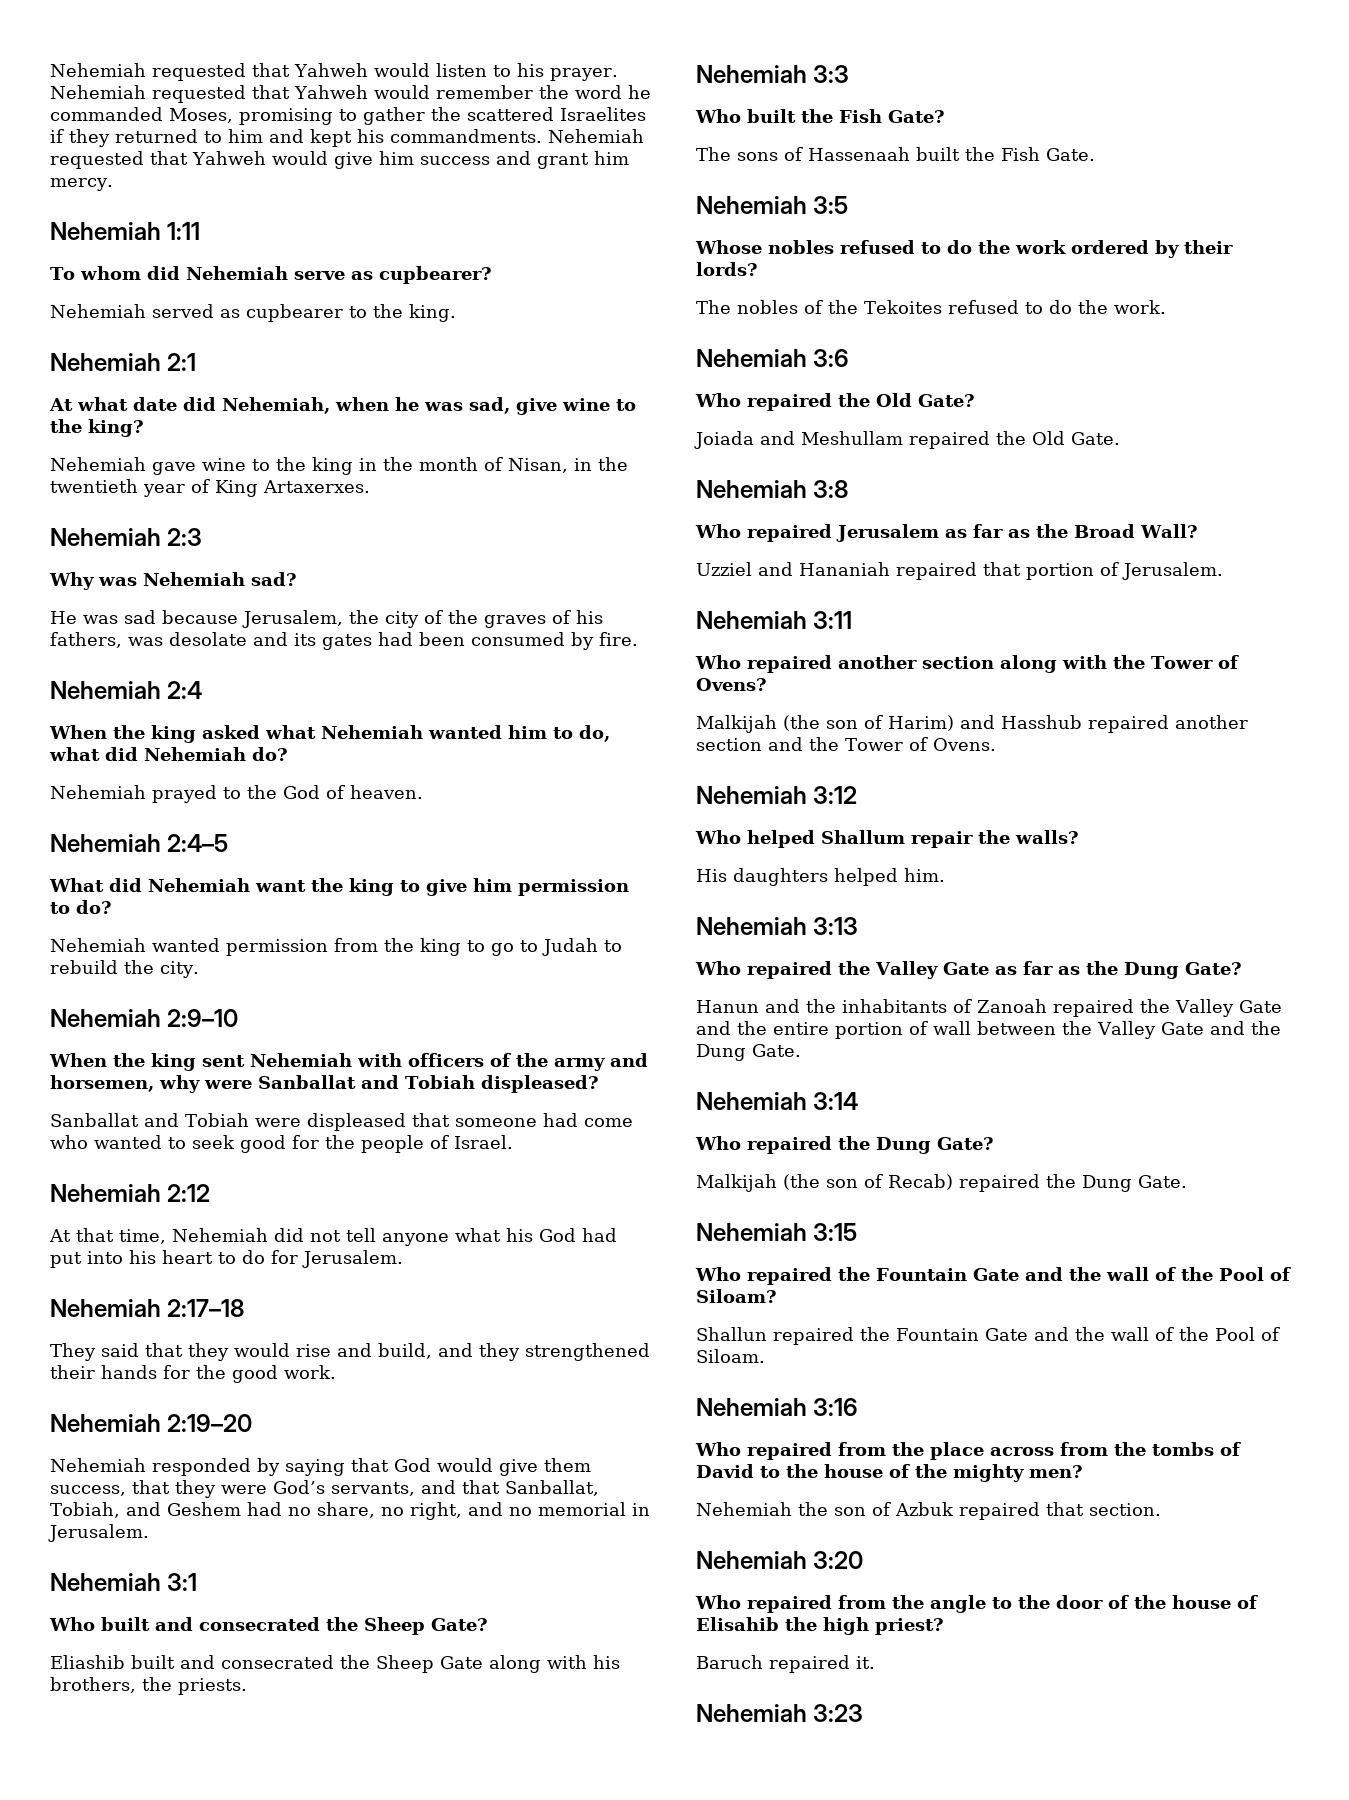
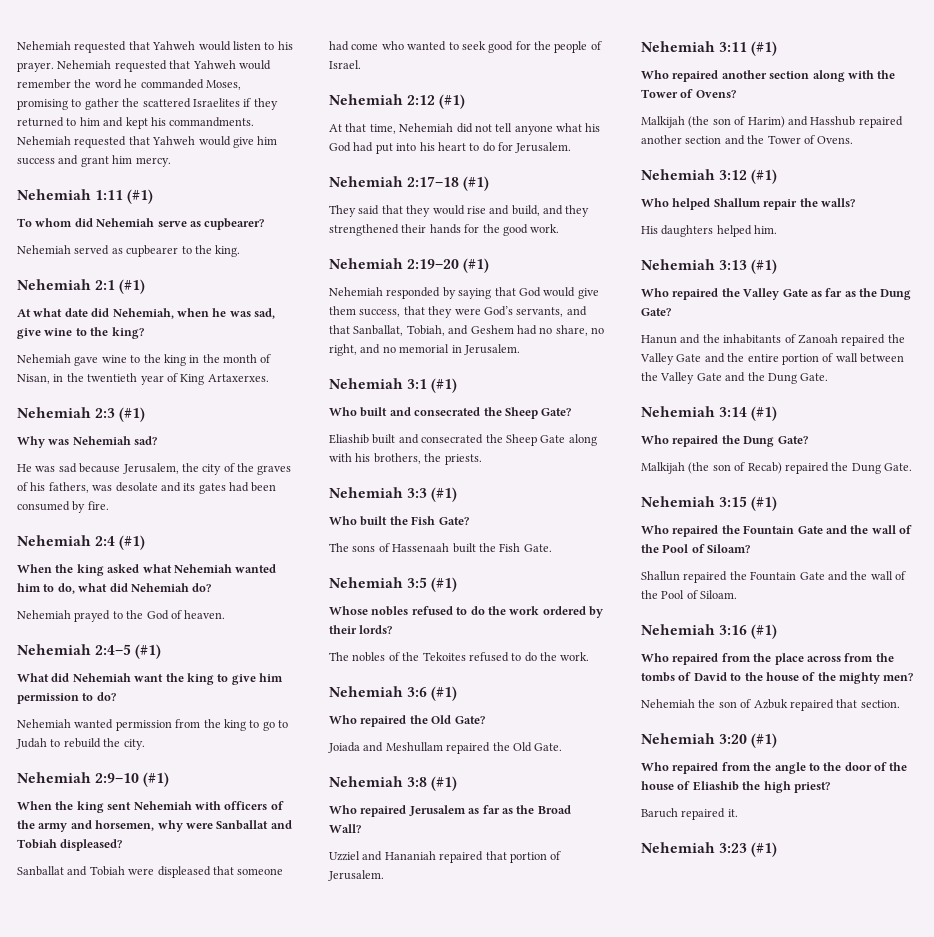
- Nehemiah 1:11
+ Nehemiah 1:11 (#1)
- Nehemiah 2:1
+ Nehemiah 2:1 (#1)
- Nehemiah 2:3
+ Nehemiah 2:3 (#1)
- Nehemiah 2:4
+ Nehemiah 2:4 (#1)
- Nehemiah 2:4–5
+ Nehemiah 2:4–5 (#1)
- Nehemiah 2:9–10
+ Nehemiah 2:9–10 (#1)
- Nehemiah 2:12
+ Nehemiah 2:12 (#1)
- Nehemiah 2:17–18
+ Nehemiah 2:17–18 (#1)
- Nehemiah 2:19–20
+ Nehemiah 2:19–20 (#1)
- Nehemiah 3:1
+ Nehemiah 3:1 (#1)
- Nehemiah 3:3
+ Nehemiah 3:3 (#1)
- Nehemiah 3:5
+ Nehemiah 3:5 (#1)
- Nehemiah 3:6
+ Nehemiah 3:6 (#1)
- Nehemiah 3:8
+ Nehemiah 3:8 (#1)
- Nehemiah 3:11
+ Nehemiah 3:11 (#1)
- Nehemiah 3:12
+ Nehemiah 3:12 (#1)
- Nehemiah 3:13
+ Nehemiah 3:13 (#1)
- Nehemiah 3:14
+ Nehemiah 3:14 (#1)
- Nehemiah 3:15
+ Nehemiah 3:15 (#1)
- Nehemiah 3:16
+ Nehemiah 3:16 (#1)
- Nehemiah 3:20
+ Nehemiah 3:20 (#1)
- Who repaired from the angle to the door of the house of Elisahib the high priest?
+ Who repaired from the angle to the door of the house of Eliashib the high priest?
- Nehemiah 3:23
+ Nehemiah 3:23 (#1)

